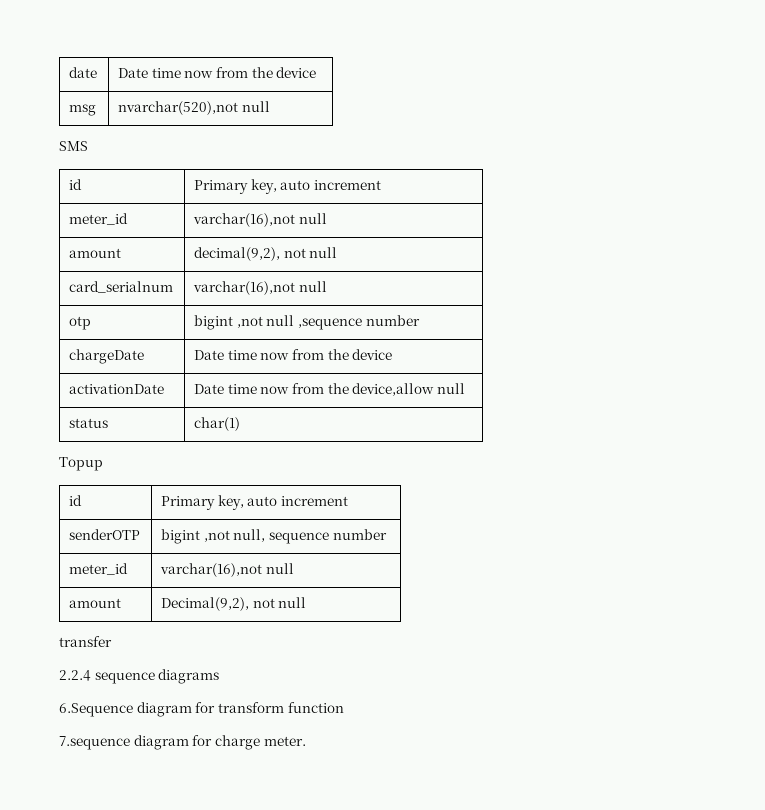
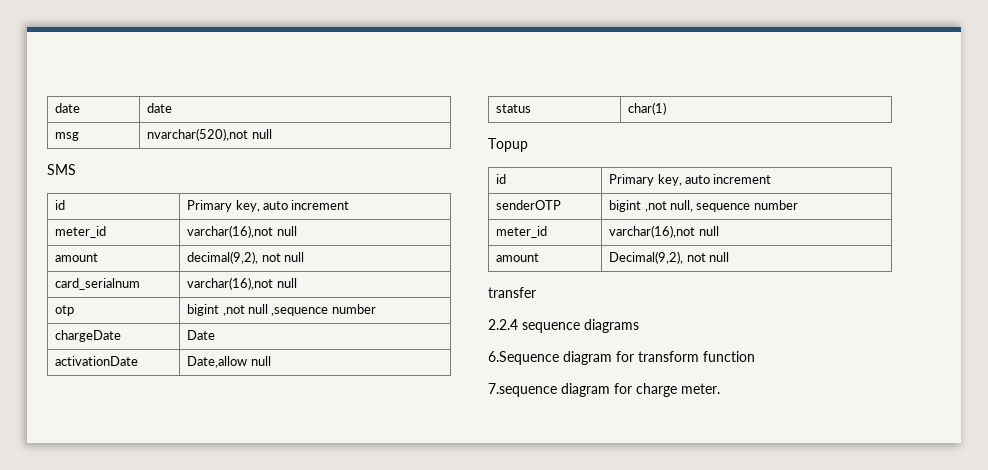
- date | Date time now from the device
+ date | date
- chargeDate | Date time now from the device
- activationDate | Date time now from the device,allow null
+ chargeDate | Date
+ activationDate | Date,allow null

